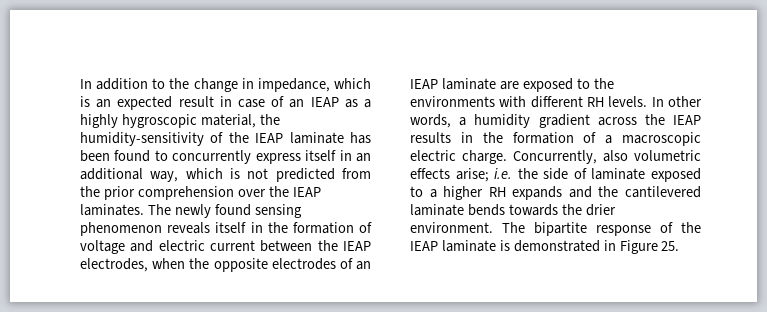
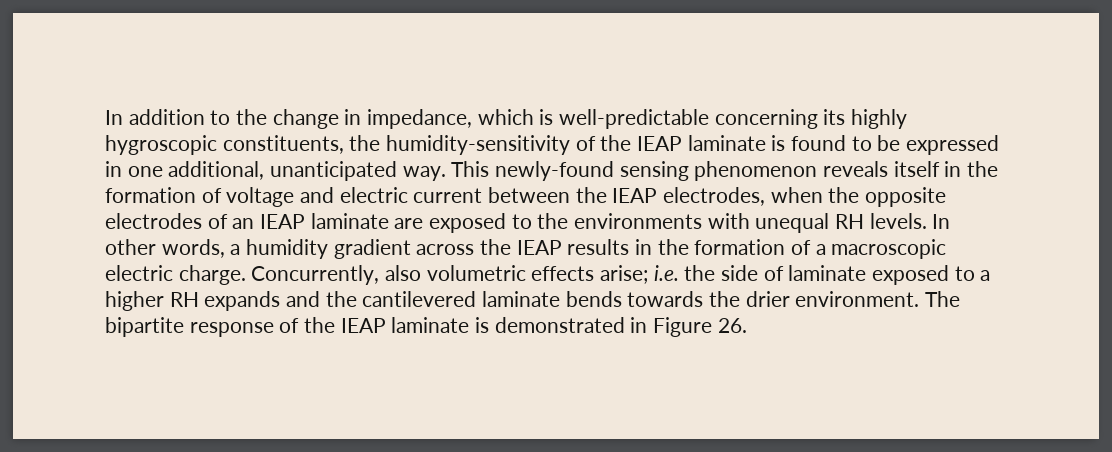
- In addition to the change in impedance, which is an expected result in case of an IEAP as a highly hygroscopic material, the humidity-sensitivity of the IEAP laminate has been found to concurrently express itself in an additional way, which is not predicted from the prior comprehension over the IEAP laminates. The newly found sensing phenomenon reveals itself in the formation of voltage and electric current between the IEAP electrodes, when the opposite electrodes of an IEAP laminate are exposed to the environments with different RH levels.
+ In addition to the change in impedance, which is well-predictable concerning its highly hygroscopic constituents, the humidity-sensitivity of the IEAP laminate is found to be expressed in one additional, unanticipated way. This newly-found sensing phenomenon reveals itself in the formation of voltage and electric current between the IEAP electrodes, when the opposite electrodes of an IEAP laminate are exposed to the environments with unequal RH levels.
- The bipartite response of the IEAP laminate is demonstrated in Figure 25.
+ The bipartite response of the IEAP laminate is demonstrated in Figure 26.

